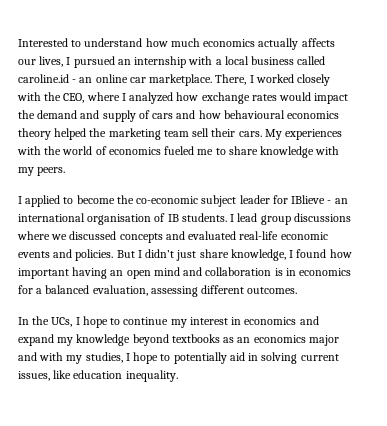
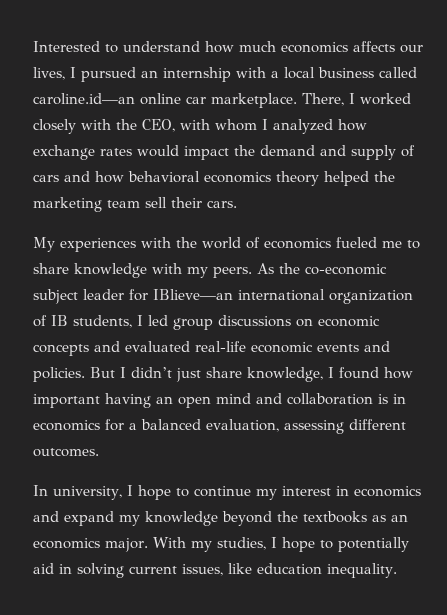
- Interested to understand how much economics actually affects our lives, I pursued an internship with a local business called caroline.id - an online car marketplace.
+ Interested to understand how much economics affects our lives, I pursued an internship with a local business called caroline.id—an online car marketplace.
- There, I worked closely with the CEO, where I analyzed how exchange rates would impact the demand and supply of cars and how behavioural economics theory helped the marketing team sell their cars. My experiences with the world of economics fueled me to share knowledge with my peers.
- I applied to become the co-economic subject leader for IBlieve - an international organisation of IB students. I lead group discussions where we discussed concepts and evaluated real-life economic events and policies.
+ There, I worked closely with the CEO, with whom I analyzed how exchange rates would impact the demand and supply of cars and how behavioral economics theory helped the marketing team sell their cars.
+ My experiences with the world of economics fueled me to share knowledge with my peers. As the co-economic subject leader for IBlieve—an international organization of IB students, I led group discussions on economic concepts and evaluated real-life economic events and policies.
- In the UCs, I hope to continue my interest in economics and expand my knowledge beyond textbooks as an economics major and with my studies, I hope to potentially aid in solving current issues, like education inequality.
+ In university, I hope to continue my interest in economics and expand my knowledge beyond the textbooks as an economics major. With my studies, I hope to potentially aid in solving current issues, like education inequality.

